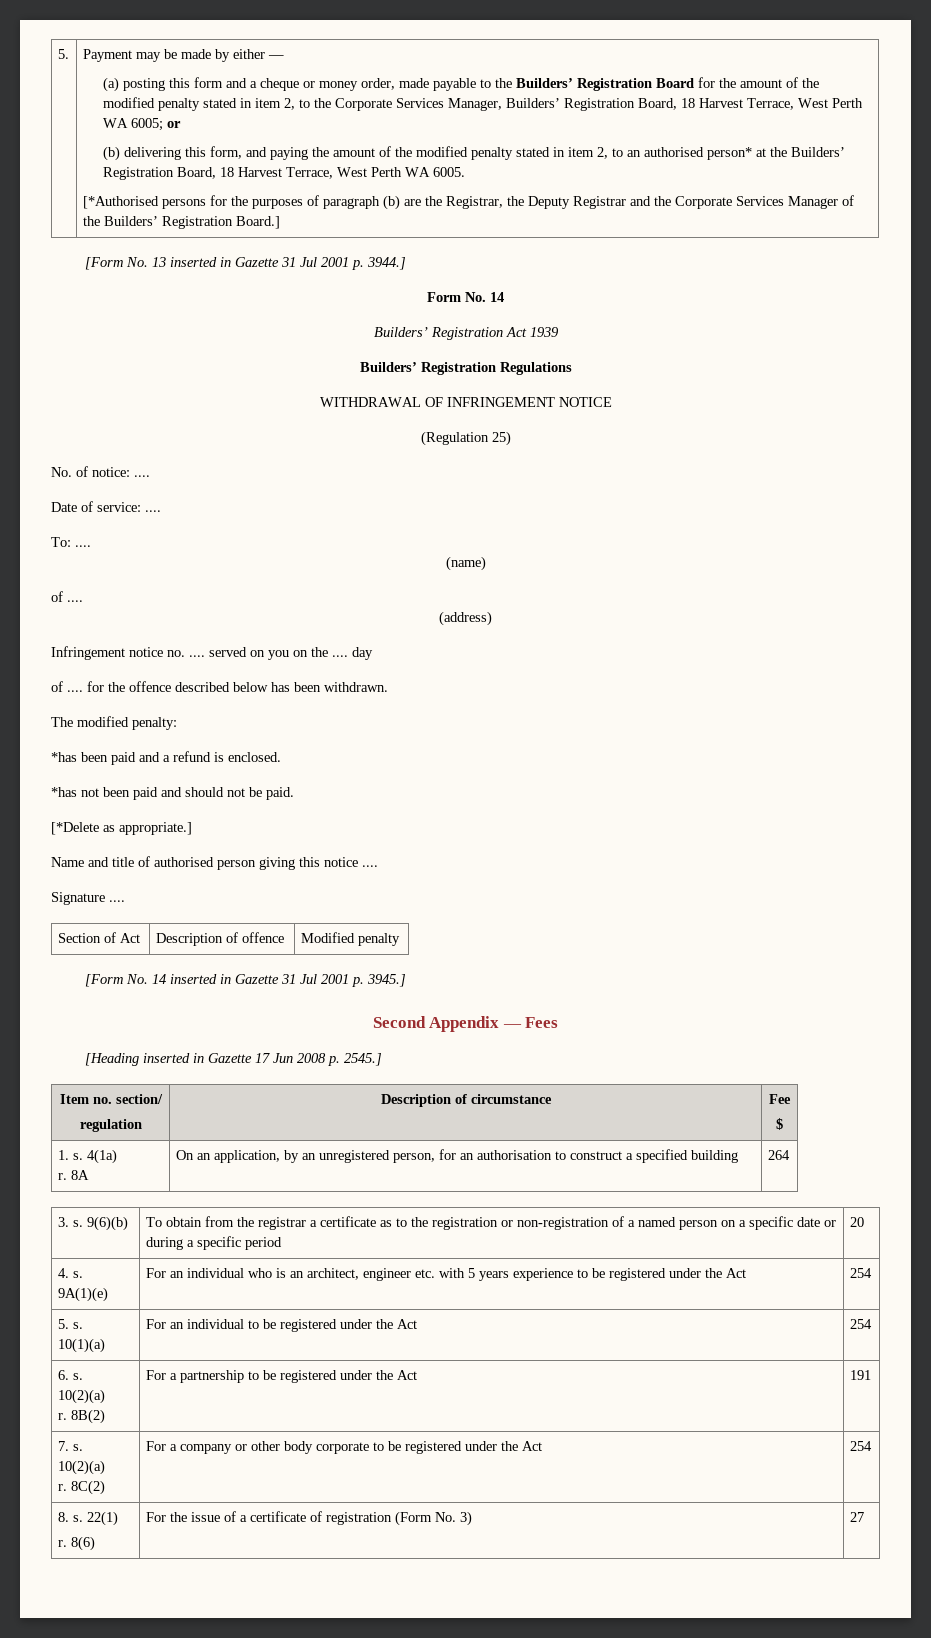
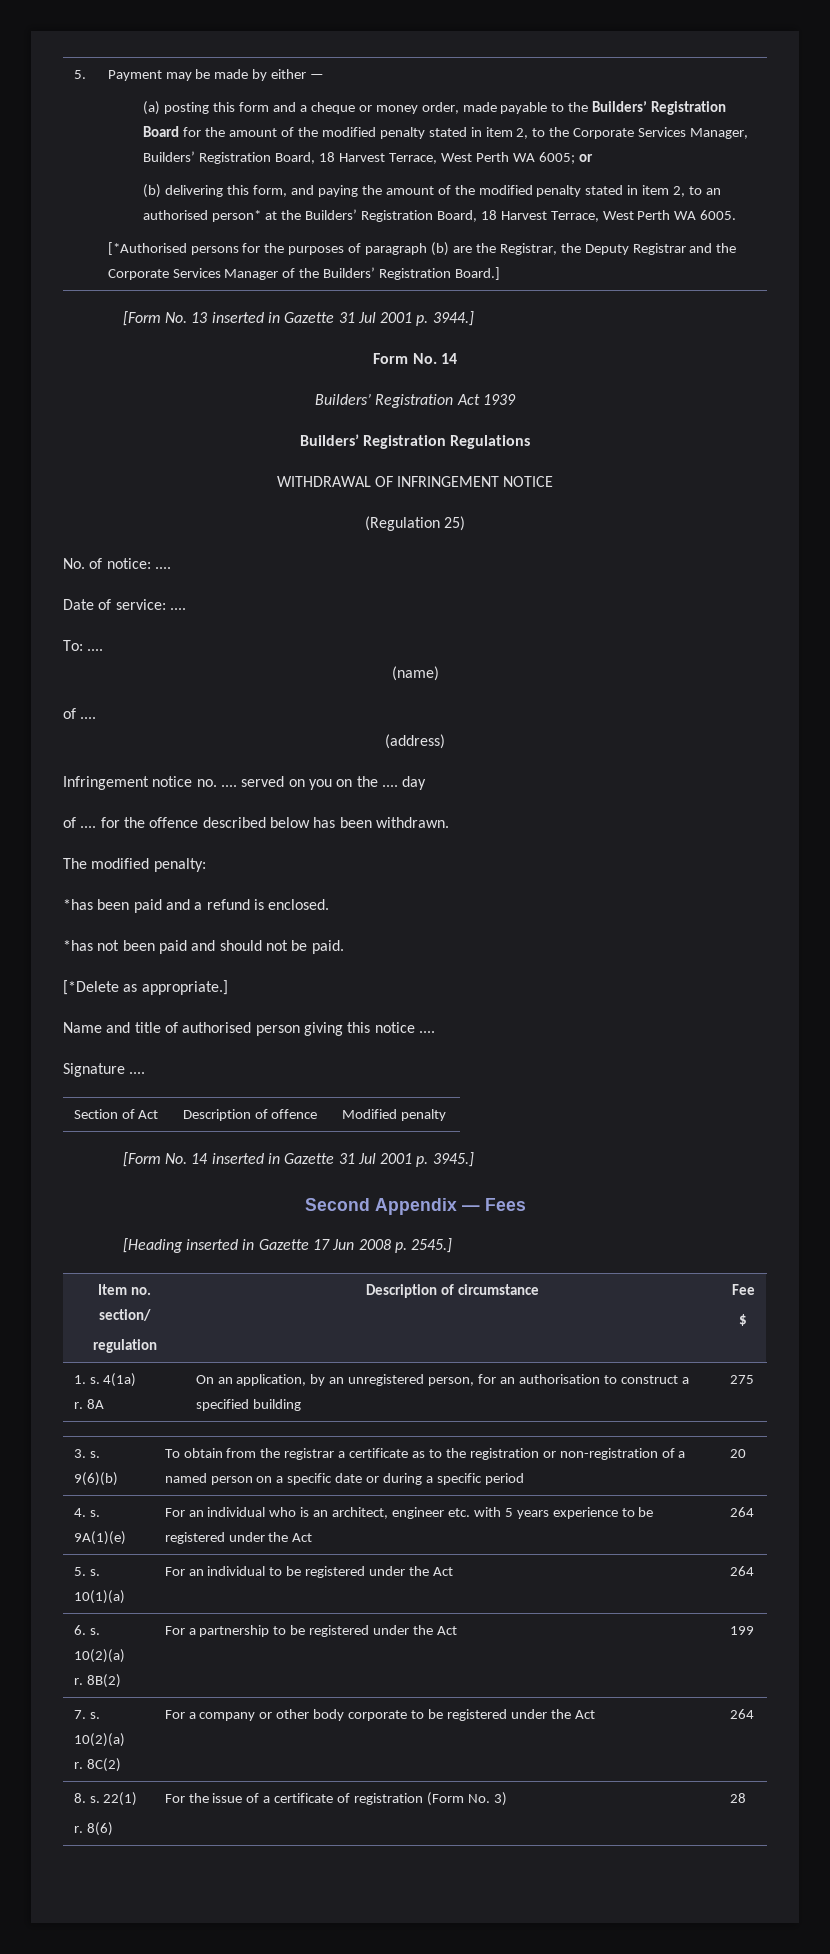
  1. s. 4(1a)
- r. 8A | On an application, by an unregistered person, for an authorisation to construct a specified building | 264
+ r. 8A | On an application, by an unregistered person, for an authorisation to construct a specified building | 275
- 4. s. 9A(1)(e) | For an individual who is an architect, engineer etc. with 5 years experience to be registered under the Act | 254
+ 4. s. 9A(1)(e) | For an individual who is an architect, engineer etc. with 5 years experience to be registered under the Act | 264
- 5. s. 10(1)(a) | For an individual to be registered under the Act | 254
+ 5. s. 10(1)(a) | For an individual to be registered under the Act | 264
  6. s. 10(2)(a)
- r. 8B(2) | For a partnership to be registered under the Act | 191
+ r. 8B(2) | For a partnership to be registered under the Act | 199
  7. s. 10(2)(a)
- r. 8C(2) | For a company or other body corporate to be registered under the Act | 254
+ r. 8C(2) | For a company or other body corporate to be registered under the Act | 264
  8. s. 22(1)
- r. 8(6) | For the issue of a certificate of registration (Form No. 3) | 27
+ r. 8(6) | For the issue of a certificate of registration (Form No. 3) | 28

